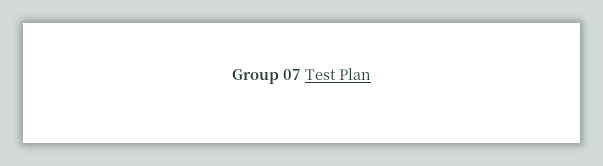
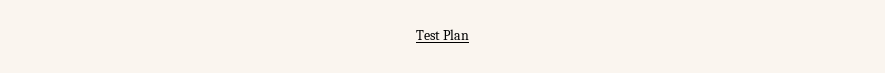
- Group 07 Test Plan
+ Test Plan

